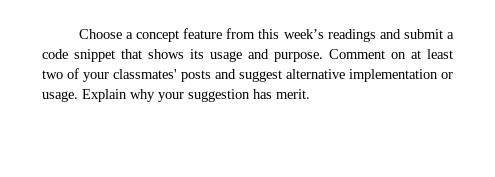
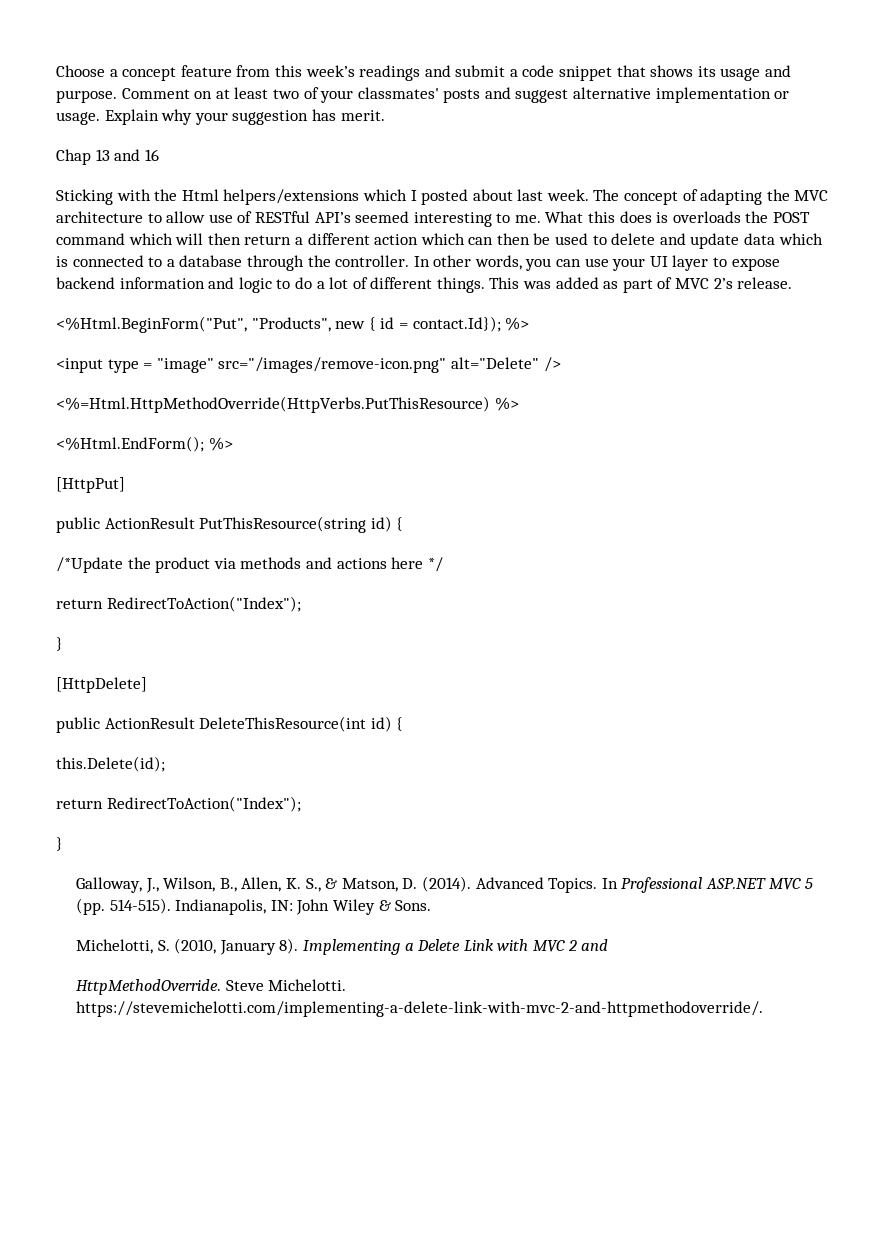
+ Chap 13 and 16
+ Sticking with the Html helpers/extensions which I posted about last week. The concept of adapting the MVC architecture to allow use of RESTful API’s seemed interesting to me. What this does is overloads the POST command which will then return a different action which can then be used to delete and update data which is connected to a database through the controller. In other words, you can use your UI layer to expose backend information and logic to do a lot of different things. This was added as part of MVC 2’s release.
+ <%Html.BeginForm("Put", "Products", new { id = contact.Id}); %>
+ <input type = "image" src="/images/remove-icon.png" alt="Delete" />
+ <%=Html.HttpMethodOverride(HttpVerbs.PutThisResource) %>
+ <%Html.EndForm(); %>
+ [HttpPut]
+ public ActionResult PutThisResource(string id) {
+ /*Update the product via methods and actions here */
+ return RedirectToAction("Index");
+ }
+ [HttpDelete]
+ public ActionResult DeleteThisResource(int id) {
+ this.Delete(id);
+ return RedirectToAction("Index");
+ }
+ Galloway, J., Wilson, B., Allen, K. S., & Matson, D. (2014). Advanced Topics. In Professional ASP.NET MVC 5 (pp. 514-515). Indianapolis, IN: John Wiley & Sons.
+ Michelotti, S. (2010, January 8). Implementing a Delete Link with MVC 2 and
+ HttpMethodOverride. Steve Michelotti. https://stevemichelotti.com/implementing-a-delete-link-with-mvc-2-and-httpmethodoverride/.

